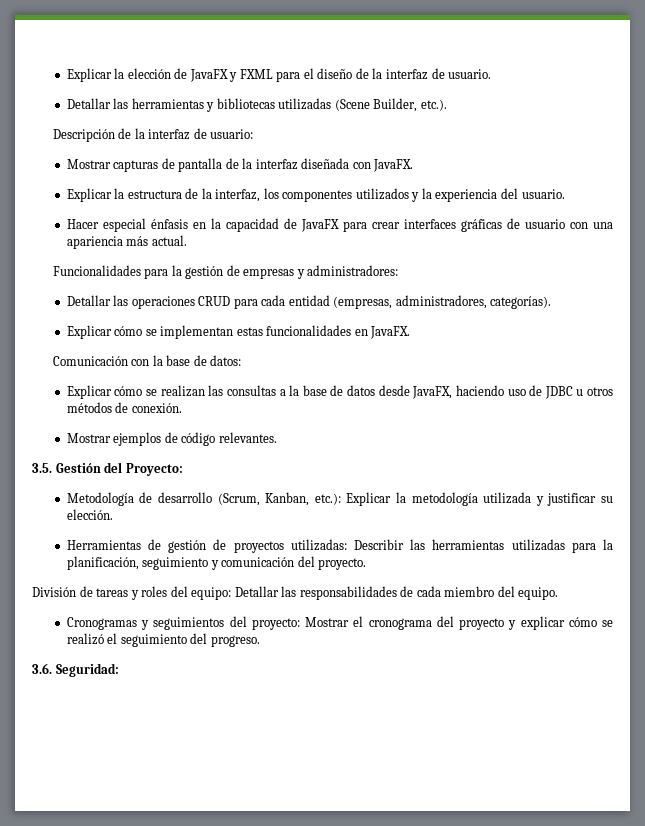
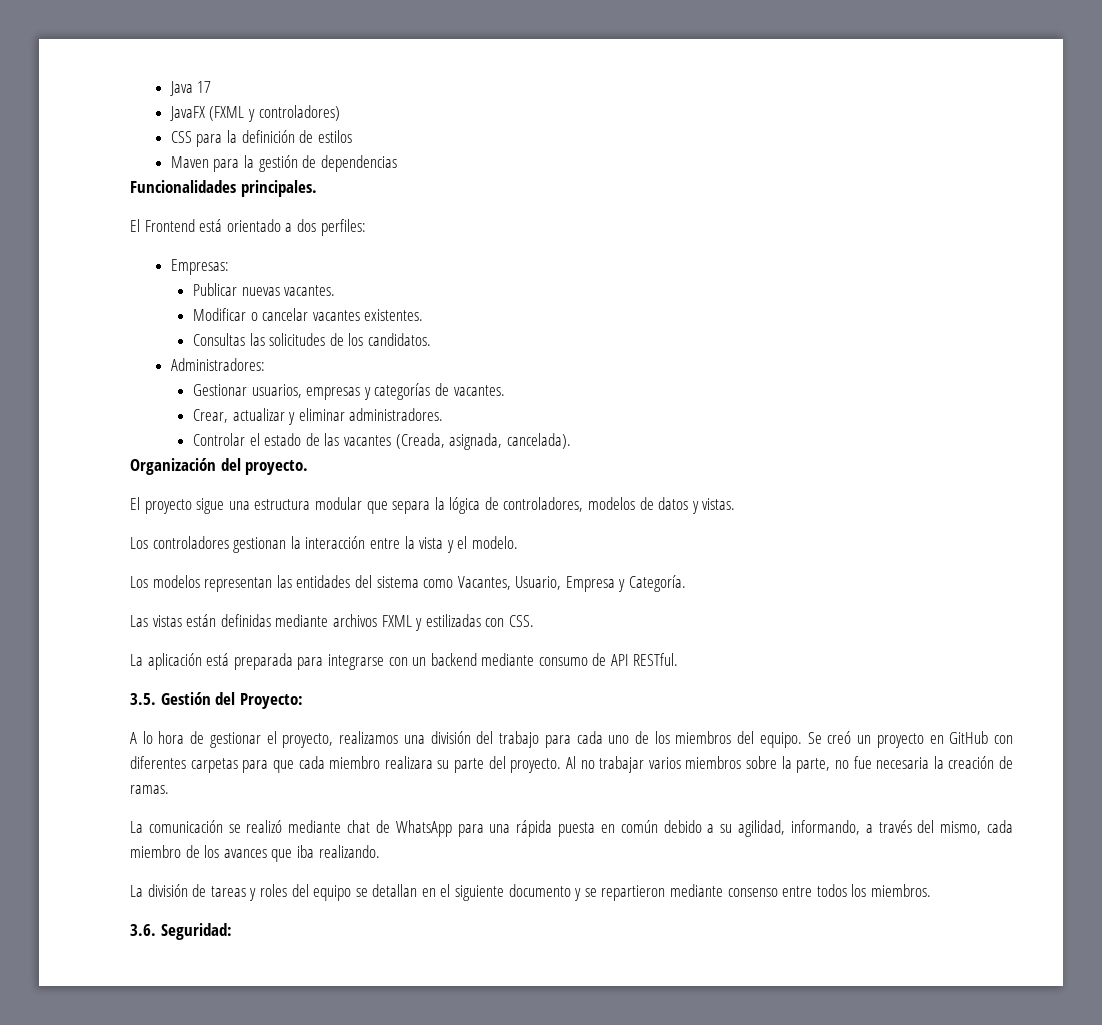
- Explicar la elección de JavaFX y FXML para el diseño de la interfaz de usuario.
- Detallar las herramientas y bibliotecas utilizadas (Scene Builder, etc.).
- Descripción de la interfaz de usuario:
- Mostrar capturas de pantalla de la interfaz diseñada con JavaFX.
- Explicar la estructura de la interfaz, los componentes utilizados y la experiencia del usuario.
- Hacer especial énfasis en la capacidad de JavaFX para crear interfaces gráficas de usuario con una apariencia más actual.
- Funcionalidades para la gestión de empresas y administradores:
- Detallar las operaciones CRUD para cada entidad (empresas, administradores, categorías).
- Explicar cómo se implementan estas funcionalidades en JavaFX.
- Comunicación con la base de datos:
- Explicar cómo se realizan las consultas a la base de datos desde JavaFX, haciendo uso de JDBC u otros métodos de conexión.
- Mostrar ejemplos de código relevantes.
+ Java 17
+ JavaFX (FXML y controladores)
+ CSS para la definición de estilos
+ Maven para la gestión de dependencias
+ Funcionalidades principales.
+ El Frontend está orientado a dos perfiles:
+ Empresas:
+ Publicar nuevas vacantes.
+ Modificar o cancelar vacantes existentes.
+ Consultas las solicitudes de los candidatos.
+ Administradores:
+ Gestionar usuarios, empresas y categorías de vacantes.
+ Crear, actualizar y eliminar administradores.
+ Controlar el estado de las vacantes (Creada, asignada, cancelada).
+ Organización del proyecto.
+ El proyecto sigue una estructura modular que separa la lógica de controladores, modelos de datos y vistas.
+ Los controladores gestionan la interacción entre la vista y el modelo.
+ Los modelos representan las entidades del sistema como Vacantes, Usuario, Empresa y Categoría.
+ Las vistas están definidas mediante archivos FXML y estilizadas con CSS.
+ La aplicación está preparada para integrarse con un backend mediante consumo de API RESTful.
  3.5. Gestión del Proyecto:
- Metodología de desarrollo (Scrum, Kanban, etc.): Explicar la metodología utilizada y justificar su elección.
- Herramientas de gestión de proyectos utilizadas: Describir las herramientas utilizadas para la planificación, seguimiento y comunicación del proyecto.
- División de tareas y roles del equipo: Detallar las responsabilidades de cada miembro del equipo.
- Cronogramas y seguimientos del proyecto: Mostrar el cronograma del proyecto y explicar cómo se realizó el seguimiento del progreso.
+ A lo hora de gestionar el proyecto, realizamos una división del trabajo para cada uno de los miembros del equipo. Se creó un proyecto en GitHub con diferentes carpetas para que cada miembro realizara su parte del proyecto. Al no trabajar varios miembros sobre la parte, no fue necesaria la creación de ramas.
+ La comunicación se realizó mediante chat de WhatsApp para una rápida puesta en común debido a su agilidad, informando, a través del mismo, cada miembro de los avances que iba realizando.
+ La división de tareas y roles del equipo se detallan en el siguiente documento y se repartieron mediante consenso entre todos los miembros.

